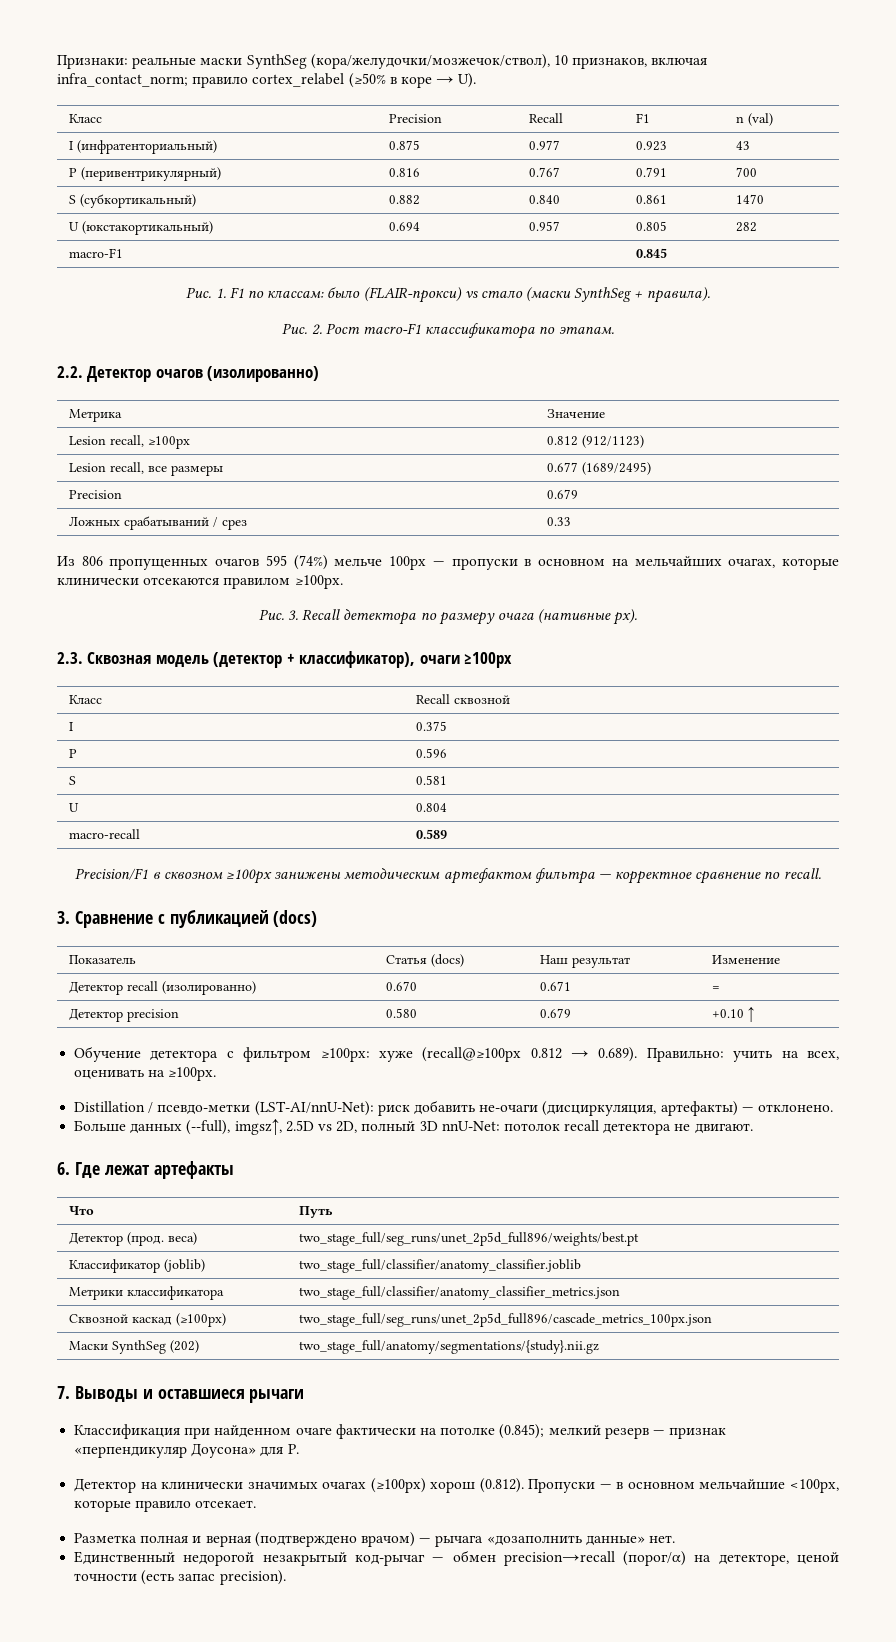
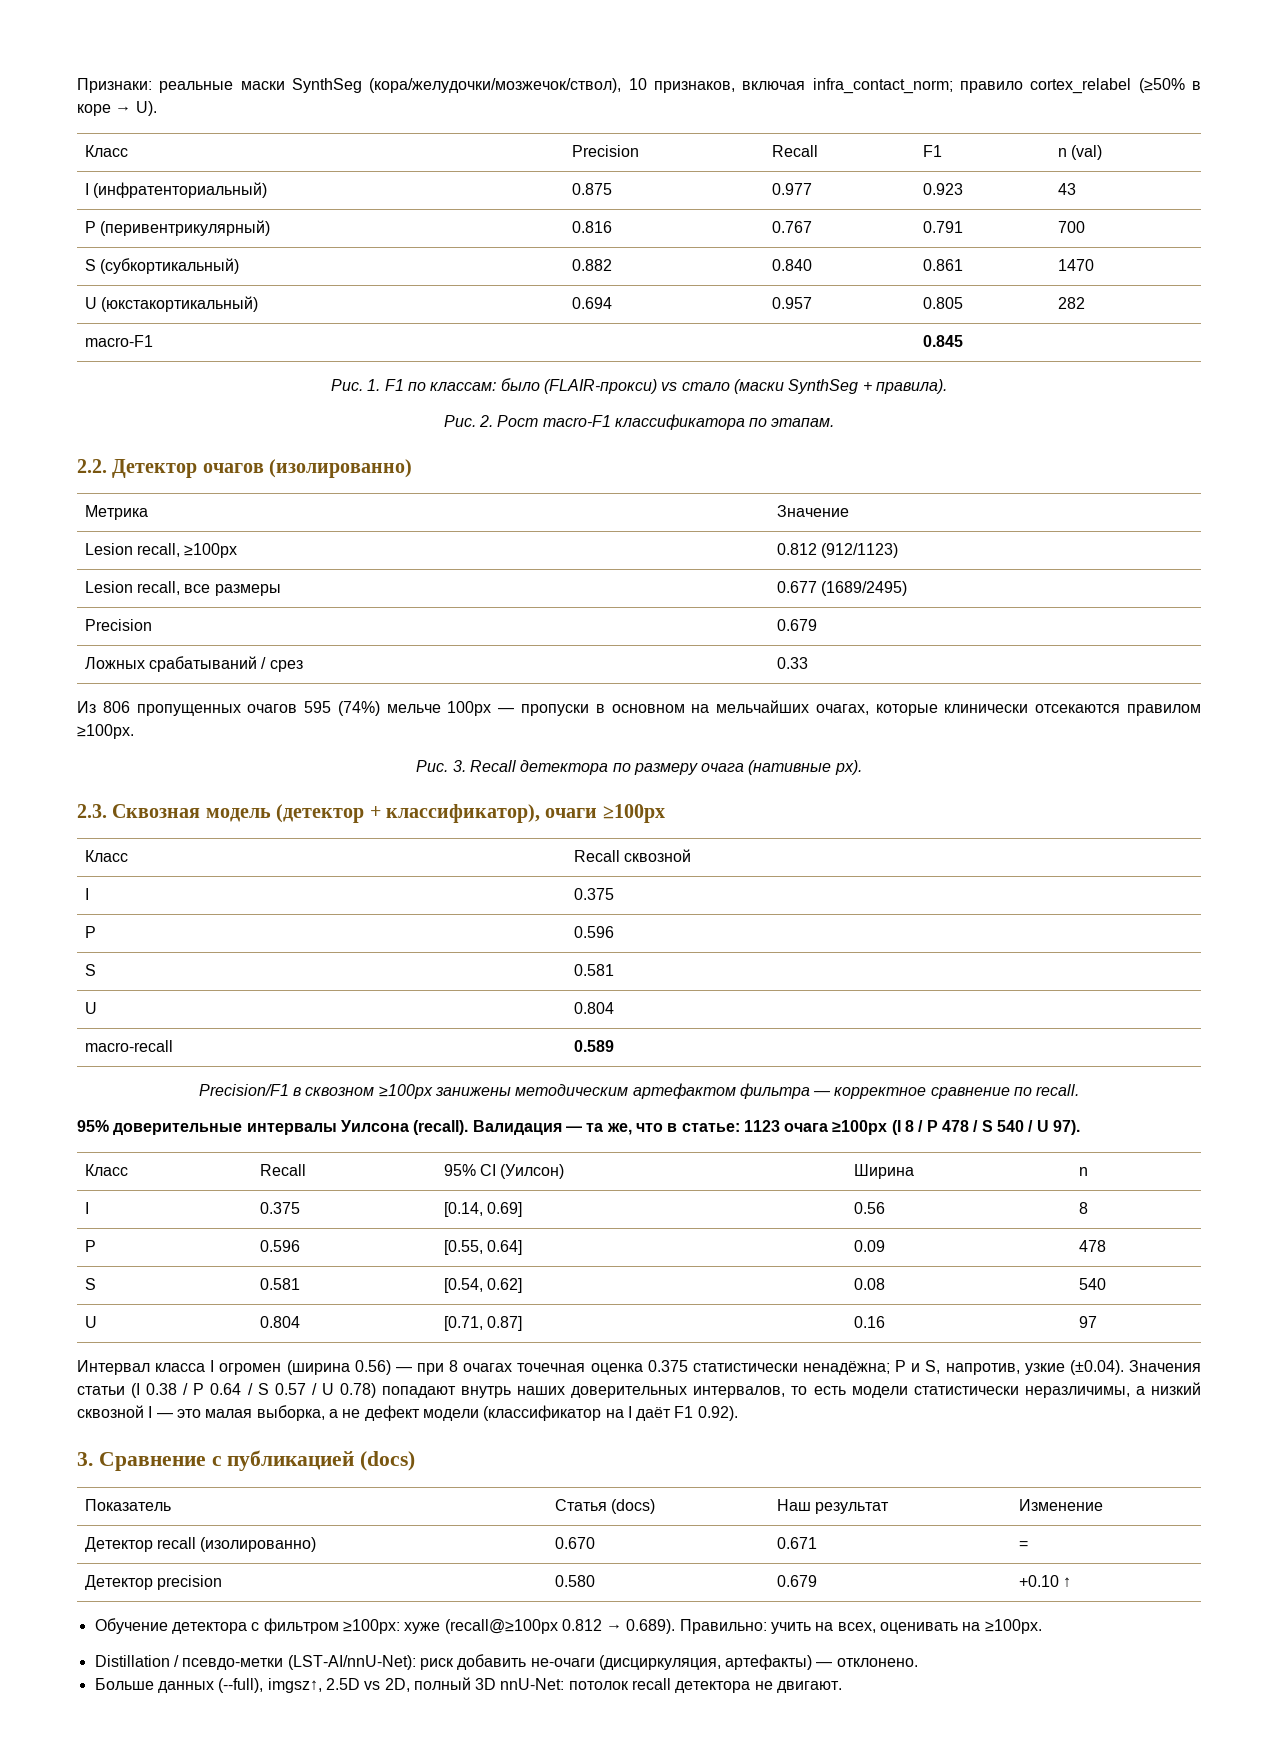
+ 95% доверительные интервалы Уилсона (recall). Валидация — та же, что в статье: 1123 очага ≥100px (I 8 / P 478 / S 540 / U 97).
+ Класс | Recall | 95% CI (Уилсон) | Ширина | n
+ I | 0.375 | [0.14, 0.69] | 0.56 | 8
+ P | 0.596 | [0.55, 0.64] | 0.09 | 478
+ S | 0.581 | [0.54, 0.62] | 0.08 | 540
+ U | 0.804 | [0.71, 0.87] | 0.16 | 97
+ Интервал класса I огромен (ширина 0.56) — при 8 очагах точечная оценка 0.375 статистически ненадёжна; P и S, напротив, узкие (±0.04). Значения статьи (I 0.38 / P 0.64 / S 0.57 / U 0.78) попадают внутрь наших доверительных интервалов, то есть модели статистически неразличимы, а низкий сквозной I — это малая выборка, а не дефект модели (классификатор на I даёт F1 0.92).
- 6. Где лежат артефакты
- Что | Путь
- Детектор (прод. веса) | two_stage_full/seg_runs/unet_2p5d_full896/weights/best.pt
- Классификатор (joblib) | two_stage_full/classifier/anatomy_classifier.joblib
- Метрики классификатора | two_stage_full/classifier/anatomy_classifier_metrics.json
- Сквозной каскад (≥100px) | two_stage_full/seg_runs/unet_2p5d_full896/cascade_metrics_100px.json
- Маски SynthSeg (202) | two_stage_full/anatomy/segmentations/{study}.nii.gz
- 7. Выводы и оставшиеся рычаги
- Классификация при найденном очаге фактически на потолке (0.845); мелкий резерв — признак «перпендикуляр Доусона» для P.
- Детектор на клинически значимых очагах (≥100px) хорош (0.812). Пропуски — в основном мельчайшие <100px, которые правило отсекает.
- Разметка полная и верная (подтверждено врачом) — рычага «дозаполнить данные» нет.
- Единственный недорогой незакрытый код-рычаг — обмен precision→recall (порог/α) на детекторе, ценой точности (есть запас precision).

